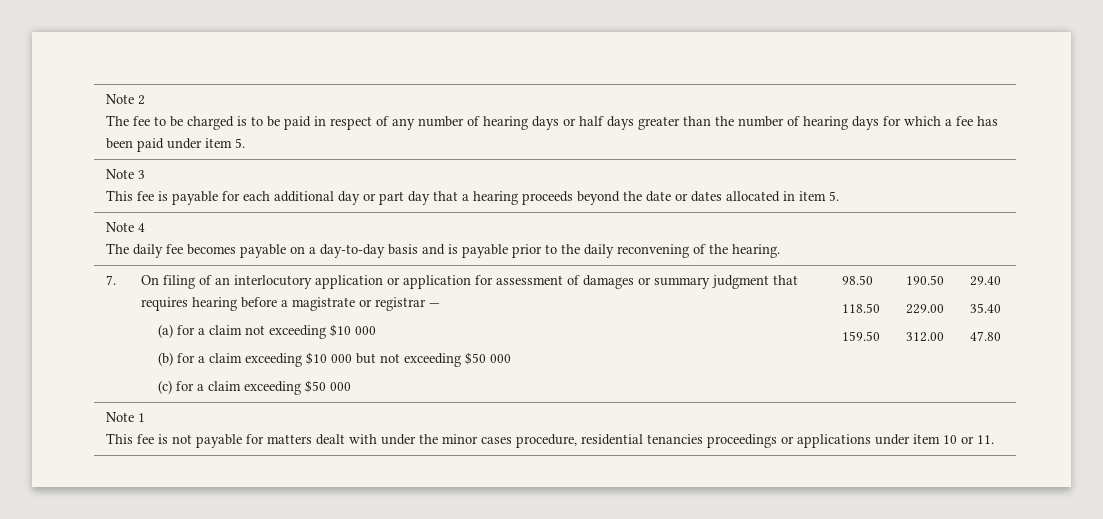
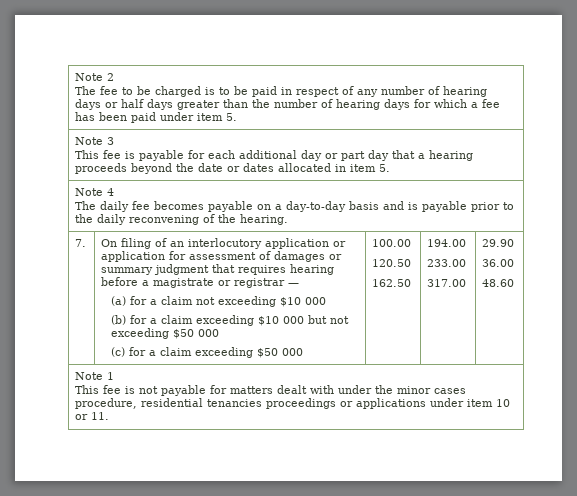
- 98.50
- 118.50
- 159.50 | 190.50
- 229.00
- 312.00 | 29.40
- 35.40
- 47.80
+ 100.00
+ 120.50
+ 162.50 | 194.00
+ 233.00
+ 317.00 | 29.90
+ 36.00
+ 48.60

